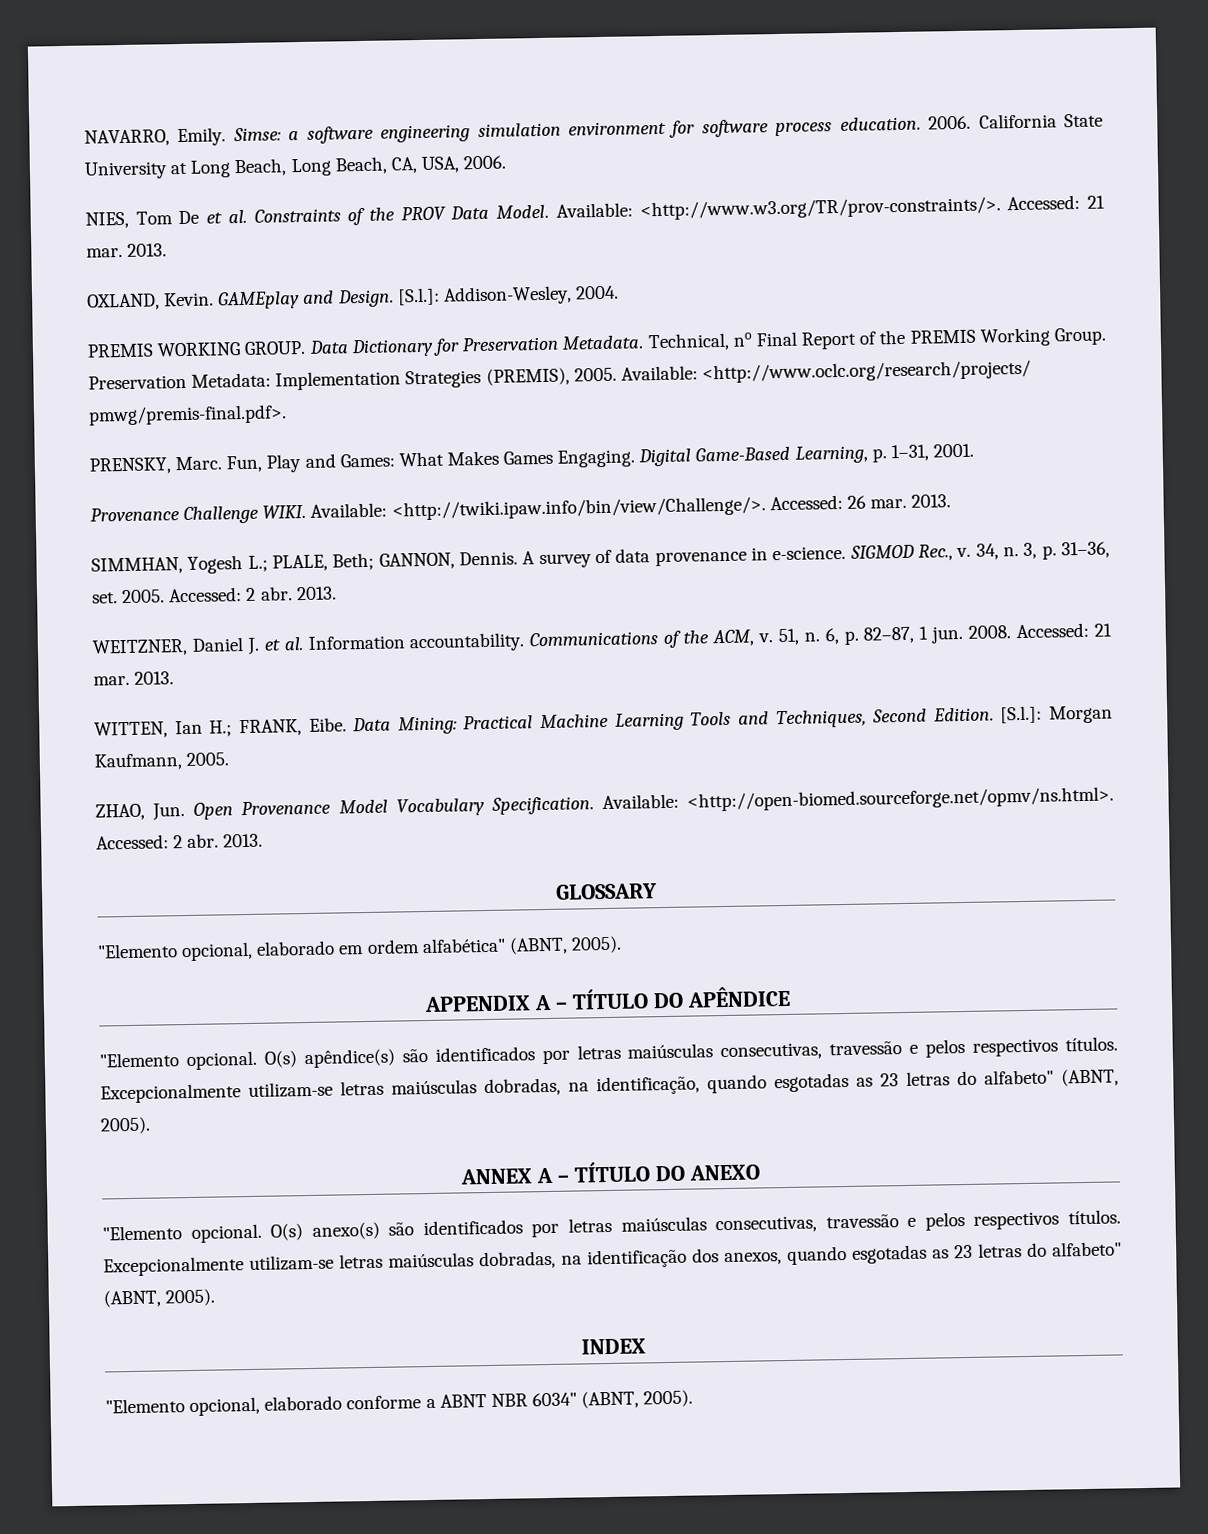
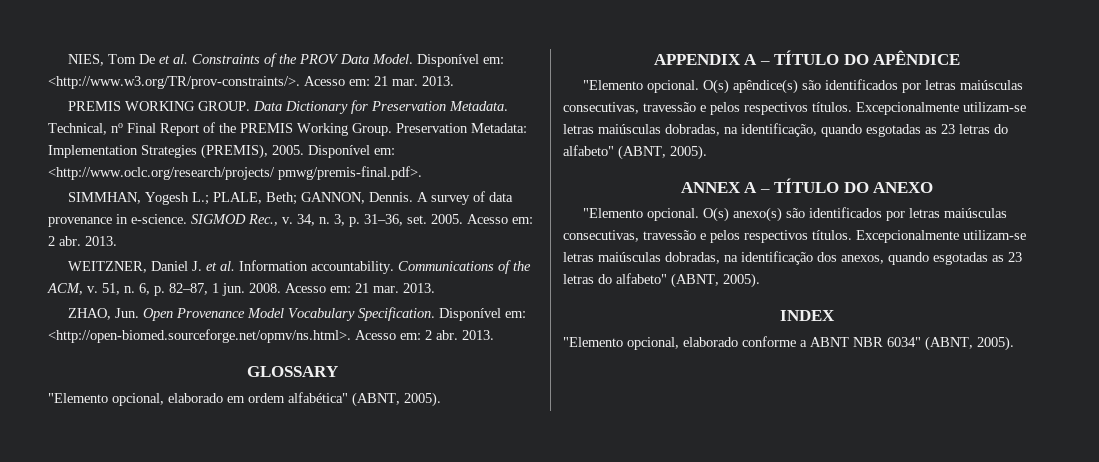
- NAVARRO, Emily. Simse: a software engineering simulation environment for software process education. 2006. California State University at Long Beach, Long Beach, CA, USA, 2006.
- Available: <http://www.w3.org/TR/prov-constraints/>. Accessed: 21 mar. 2013.
- OXLAND, Kevin. GAMEplay and Design. [S.l.]: Addison-Wesley, 2004.
+ Disponível em: <http://www.w3.org/TR/prov-constraints/>. Acesso em: 21 mar. 2013.
- Available: <http://www.oclc.org/research/projects/ pmwg/premis-final.pdf>.
+ Disponível em: <http://www.oclc.org/research/projects/ pmwg/premis-final.pdf>.
- PRENSKY, Marc. Fun, Play and Games: What Makes Games Engaging. Digital Game-Based Learning, p. 1–31, 2001.
- Provenance Challenge WIKI. Available: <http://twiki.ipaw.info/bin/view/Challenge/>. Accessed: 26 mar. 2013.
- 2005. Accessed: 2 abr.
+ 2005. Acesso em: 2 abr.
- 2008. Accessed: 21 mar. 2013.
- WITTEN, Ian H.; FRANK, Eibe. Data Mining: Practical Machine Learning Tools and Techniques, Second Edition. [S.l.]: Morgan Kaufmann, 2005.
+ 2008. Acesso em: 21 mar. 2013.
- Available: <http://open-biomed.sourceforge.net/opmv/ns.html>. Accessed: 2 abr.
+ Disponível em: <http://open-biomed.sourceforge.net/opmv/ns.html>. Acesso em: 2 abr.

